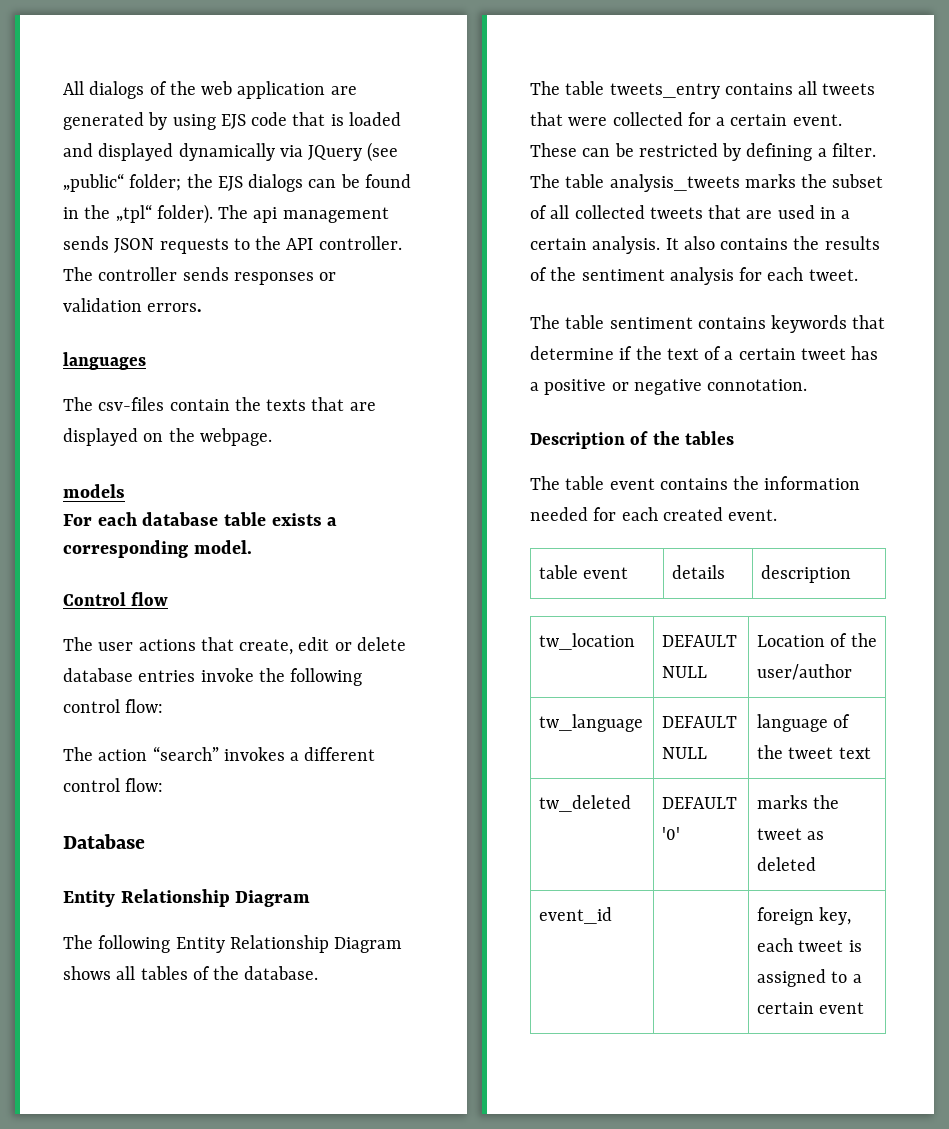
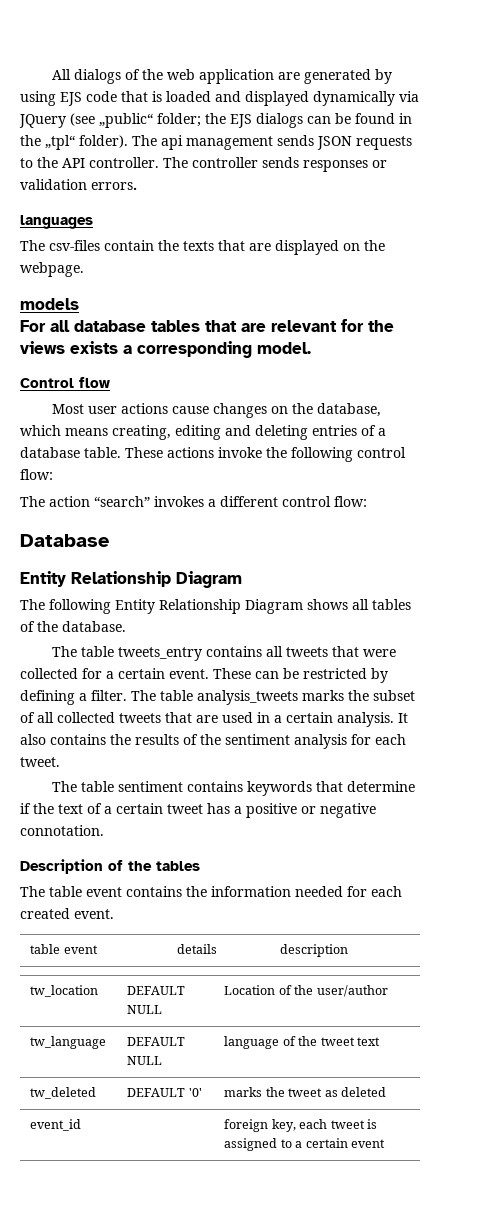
- For each database table exists a corresponding model.
+ For all database tables that are relevant for the views exists a corresponding model.
- The user actions that create, edit or delete database entries invoke the following control flow:
+ Most user actions cause changes on the database, which means creating, editing and deleting entries of a database table. These actions invoke the following control flow:

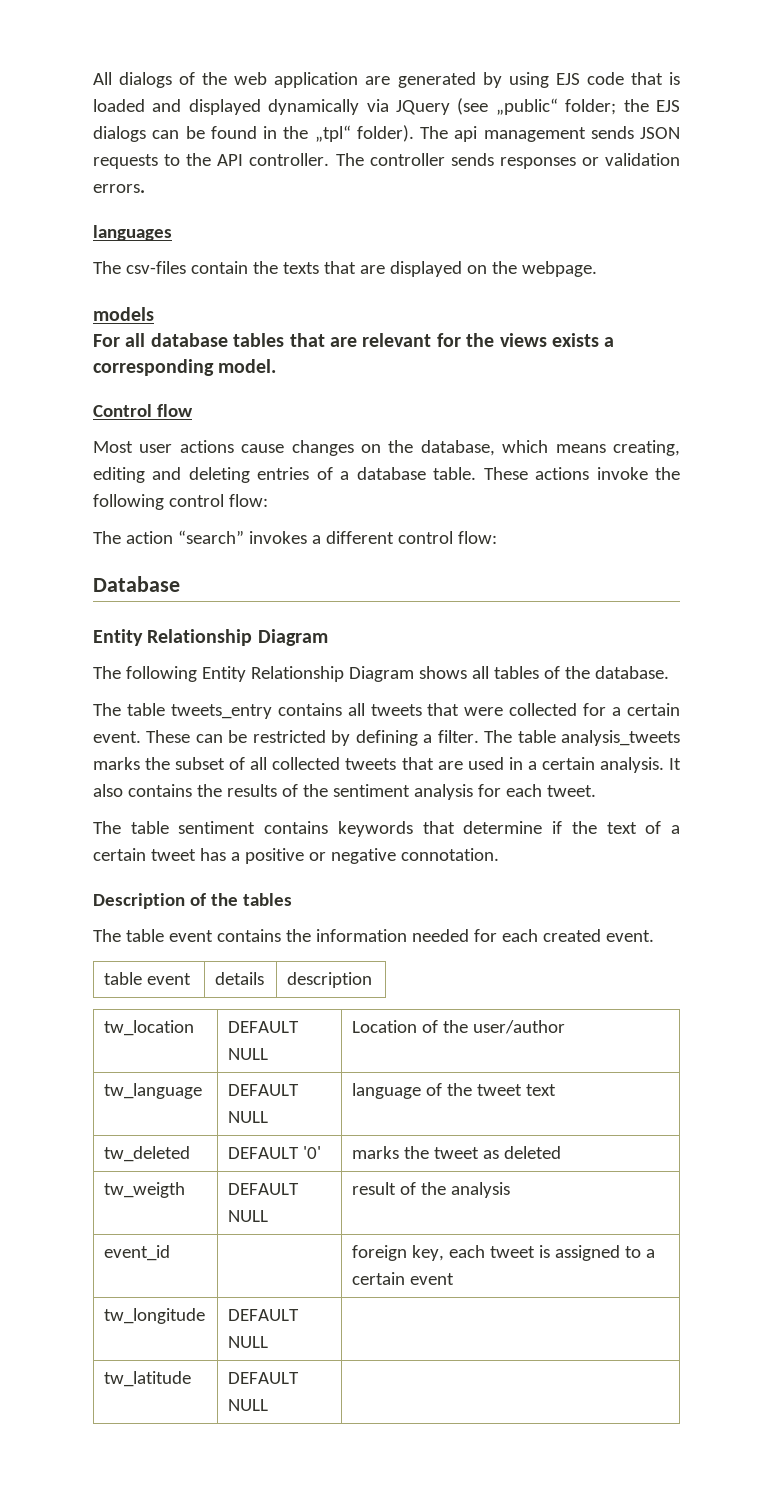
+ tw_weigth | DEFAULT NULL | result of the analysis
+ tw_longitude | DEFAULT NULL |
+ tw_latitude | DEFAULT NULL |

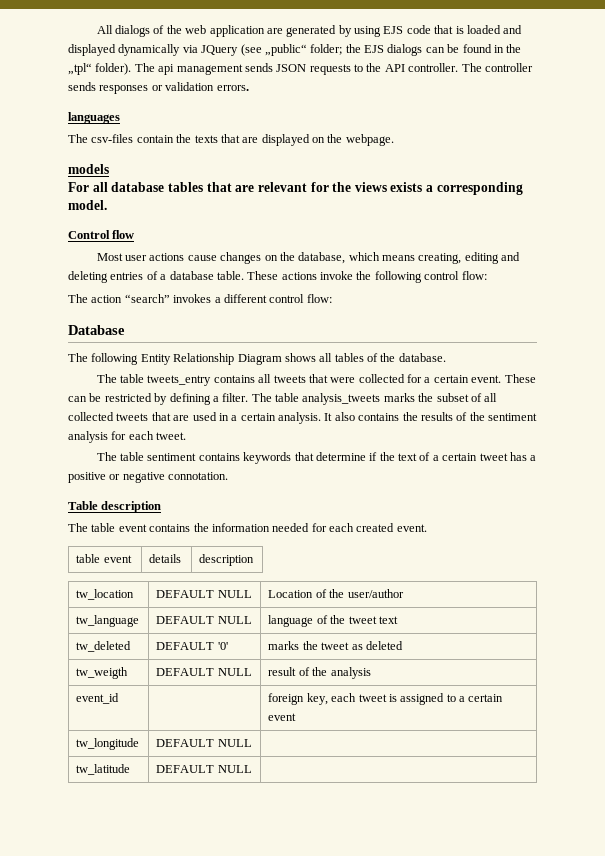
  Database
- Entity Relationship Diagram
- Description of the tables
+ Table description

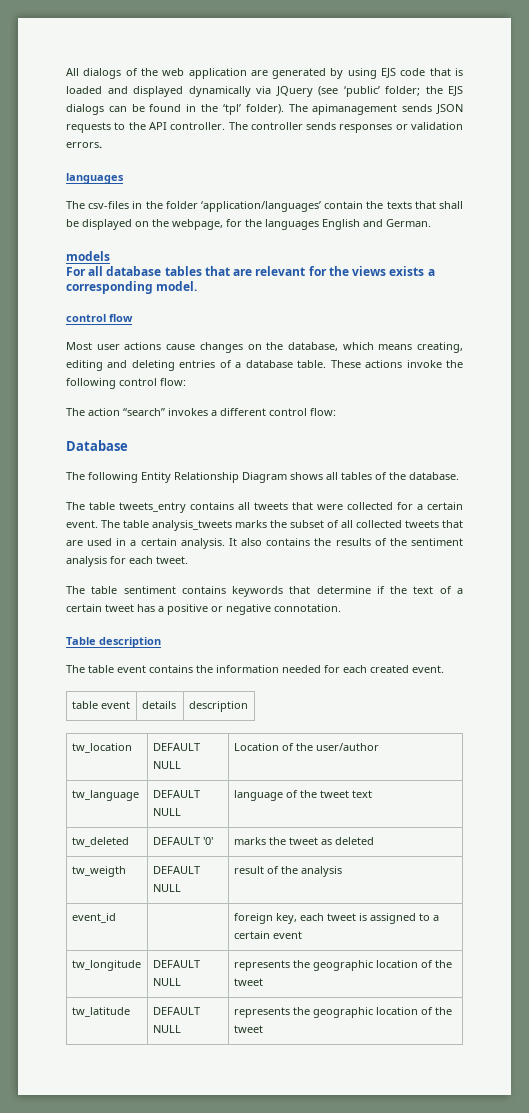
- All dialogs of the web application are generated by using EJS code that is loaded and displayed dynamically via JQuery (see „public“ folder; the EJS dialogs can be found in the „tpl“ folder).
+ All dialogs of the web application are generated by using EJS code that is loaded and displayed dynamically via JQuery (see ‘public’ folder; the EJS dialogs can be found in the ‘tpl’ folder).
- The api management sends JSON requests to the API controller.
+ The apimanagement sends JSON requests to the API controller.
- The csv-files contain the texts that are displayed on the webpage.
+ The csv-files in the folder ‘application/languages’ contain the texts that shall be displayed on the webpage, for the languages English and German.
- Control flow
+ control flow
- These can be restricted by defining a filter.
- tw_longitude | DEFAULT NULL |
- tw_latitude | DEFAULT NULL |
+ tw_longitude | DEFAULT NULL | represents the geographic location of the tweet
+ tw_latitude | DEFAULT NULL | represents the geographic location of the tweet

